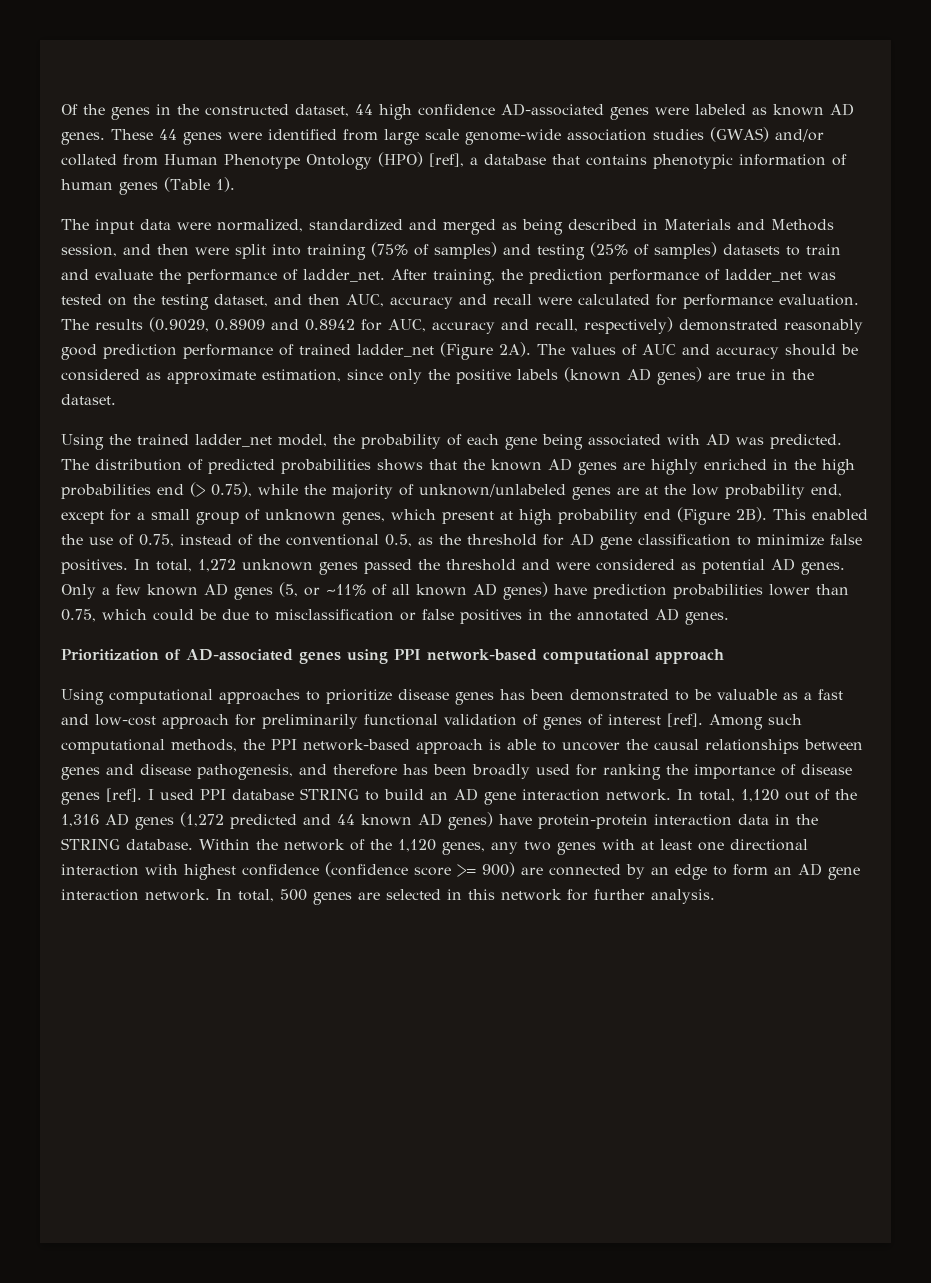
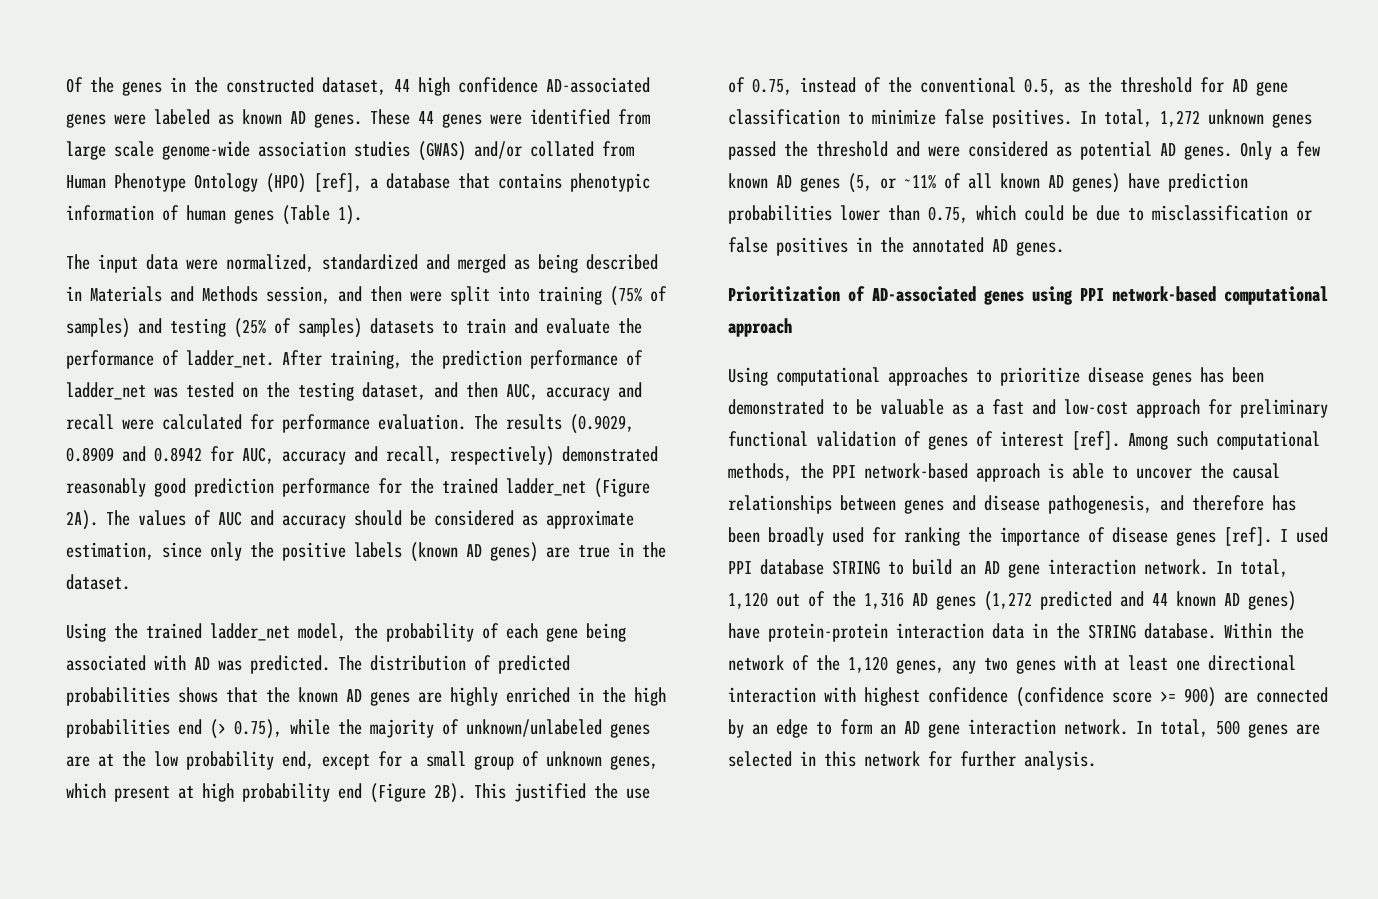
- The results (0.9029, 0.8909 and 0.8942 for AUC, accuracy and recall, respectively) demonstrated reasonably good prediction performance of trained ladder_net (Figure 2A).
+ The results (0.9029, 0.8909 and 0.8942 for AUC, accuracy and recall, respectively) demonstrated reasonably good prediction performance for the trained ladder_net (Figure 2A).
- This enabled the use of 0.75, instead of the conventional 0.5, as the threshold for AD gene classification to minimize false positives.
+ This justified the use of 0.75, instead of the conventional 0.5, as the threshold for AD gene classification to minimize false positives.
- Using computational approaches to prioritize disease genes has been demonstrated to be valuable as a fast and low-cost approach for preliminarily functional validation of genes of interest [ref].
+ Using computational approaches to prioritize disease genes has been demonstrated to be valuable as a fast and low-cost approach for preliminary functional validation of genes of interest [ref].

